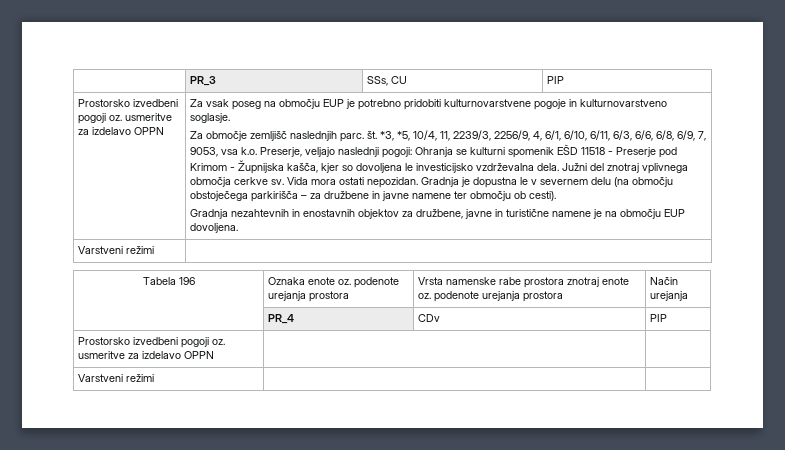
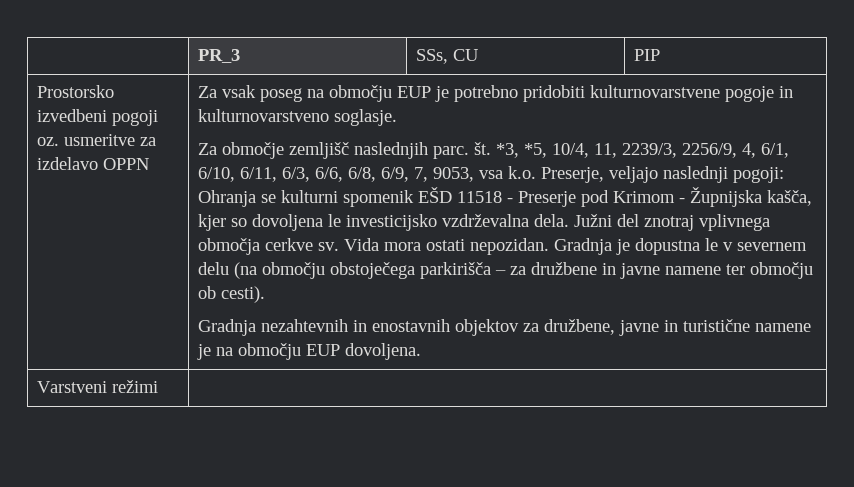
- Tabela 196 | Oznaka enote oz. podenote urejanja prostora | Vrsta namenske rabe prostora znotraj enote oz. podenote urejanja prostora | Način urejanja
- | PR_4 | CDv | PIP
- Prostorsko izvedbeni pogoji oz. usmeritve za izdelavo OPPN | |
- Varstveni režimi | |

